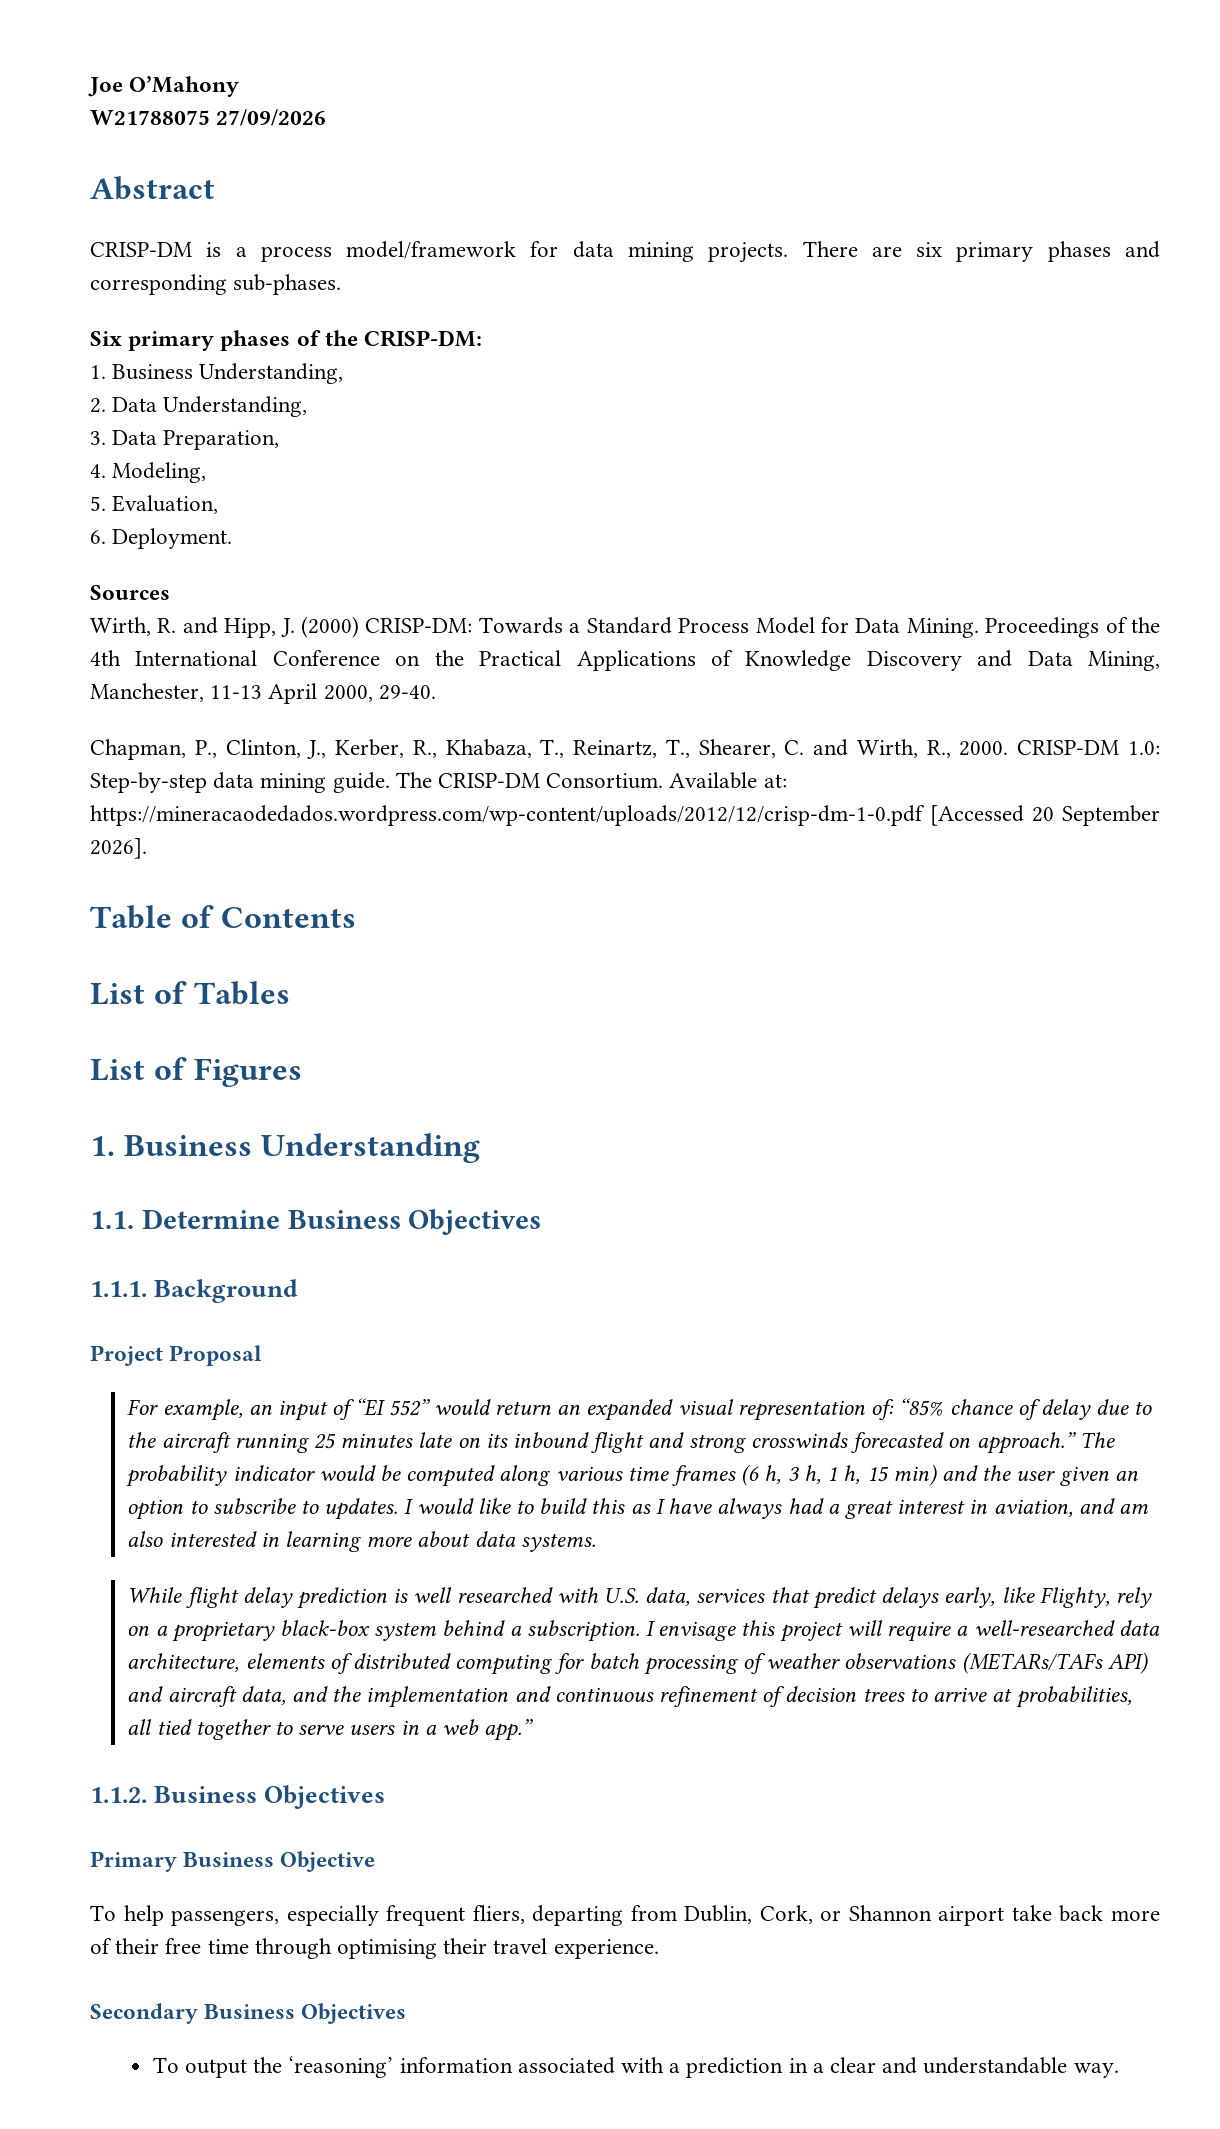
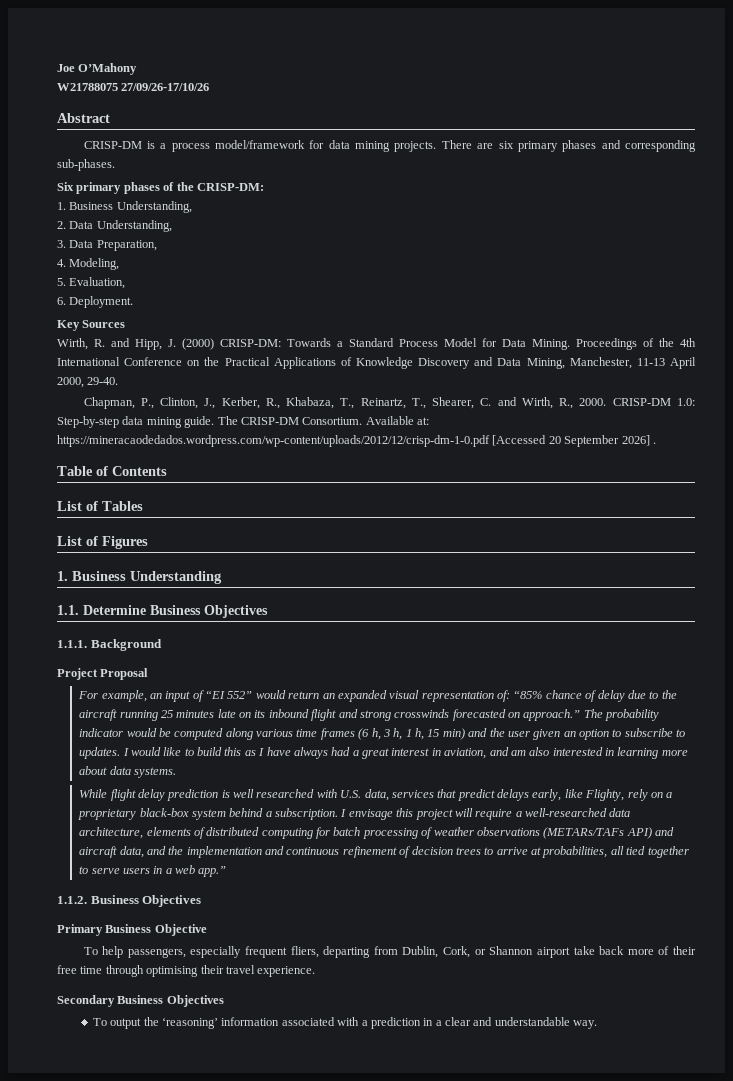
- W21788075 27/09/2026
+ W21788075 27/09/26-17/10/26
- Sources
+ Key Sources
- Available at: https://mineracaodedados.wordpress.com/wp-content/uploads/2012/12/crisp-dm-1-0.pdf [Accessed 20 September 2026].
+ Available at: https://mineracaodedados.wordpress.com/wp-content/uploads/2012/12/crisp-dm-1-0.pdf [Accessed 20 September 2026] .

